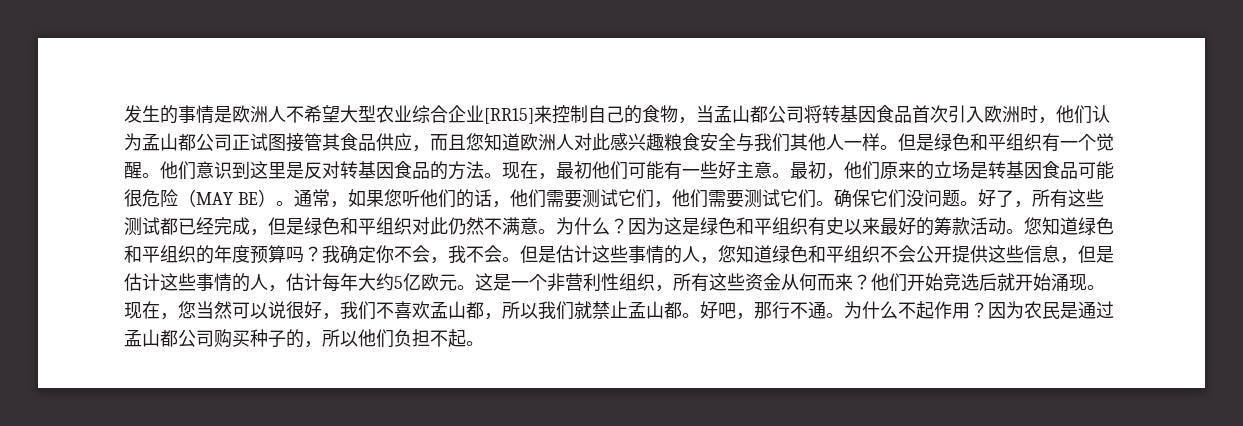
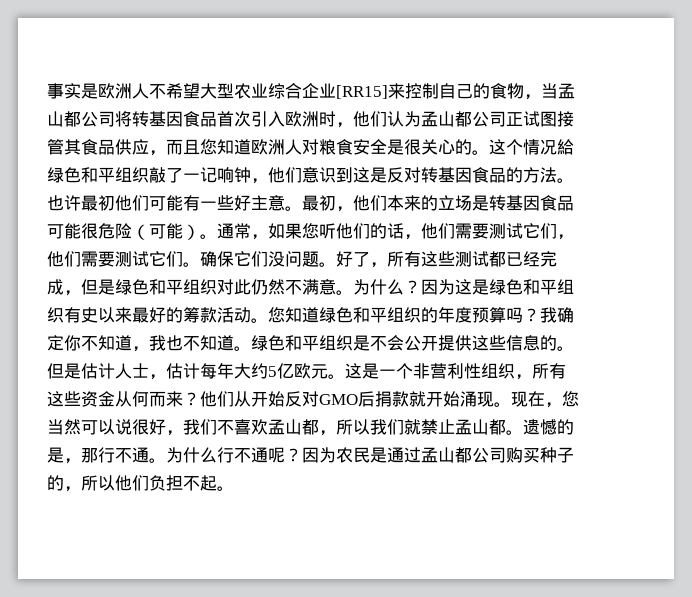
- 发生的事情是欧洲人不希望大型农业综合企业[RR15]来控制自己的食物，当孟山都公司将转基因食品首次引入欧洲时，他们认为孟山都公司正试图接管其食品供应，而且您知道欧洲人对此感兴趣粮食安全与我们其他人一样。但是绿色和平组织有一个觉醒。他们意识到这里是反对转基因食品的方法。
+ 事实是欧洲人不希望大型农业综合企业[RR15]来控制自己的食物，当孟山都公司将转基因食品首次引入欧洲时，他们认为孟山都公司正试图接管其食品供应，而且您知道欧洲人对粮食安全是很关心的。这个情况給绿色和平组织敲了一记响钟，他们意识到这是反对转基因食品的方法。
- 现在，最初他们可能有一些好主意。
+ 也许最初他们可能有一些好主意。
- 最初，他们原来的立场是转基因食品可能很危险（MAY BE）。
+ 最初，他们本来的立场是转基因食品可能很危险（可能）。
- 我确定你不会，我不会。但是估计这些事情的人，您知道绿色和平组织不会公开提供这些信息，但是估计这些事情的人，估计每年大约5亿欧元。
+ 我确定你不知道，我也不知道。绿色和平组织是不会公开提供这些信息的。但是估计人士，估计每年大约5亿欧元。
- 他们开始竞选后就开始涌现。
+ 他们从开始反对GMO后捐款就开始涌现。
- 好吧，那行不通。
+ 遗憾的是，那行不通。
- 为什么不起作用？
+ 为什么行不通呢？

